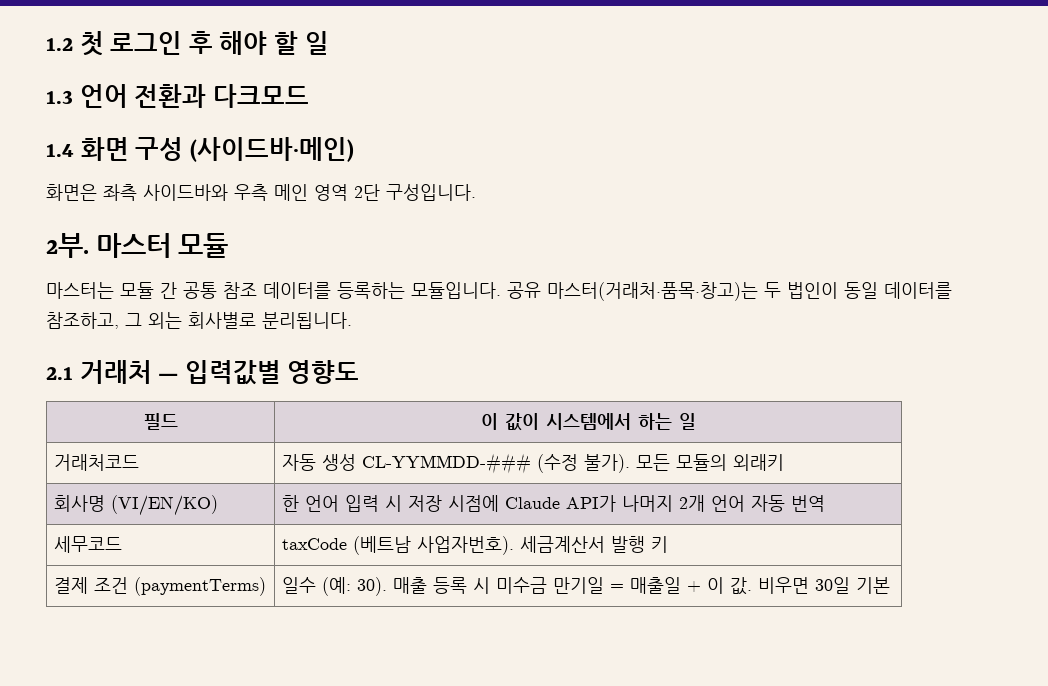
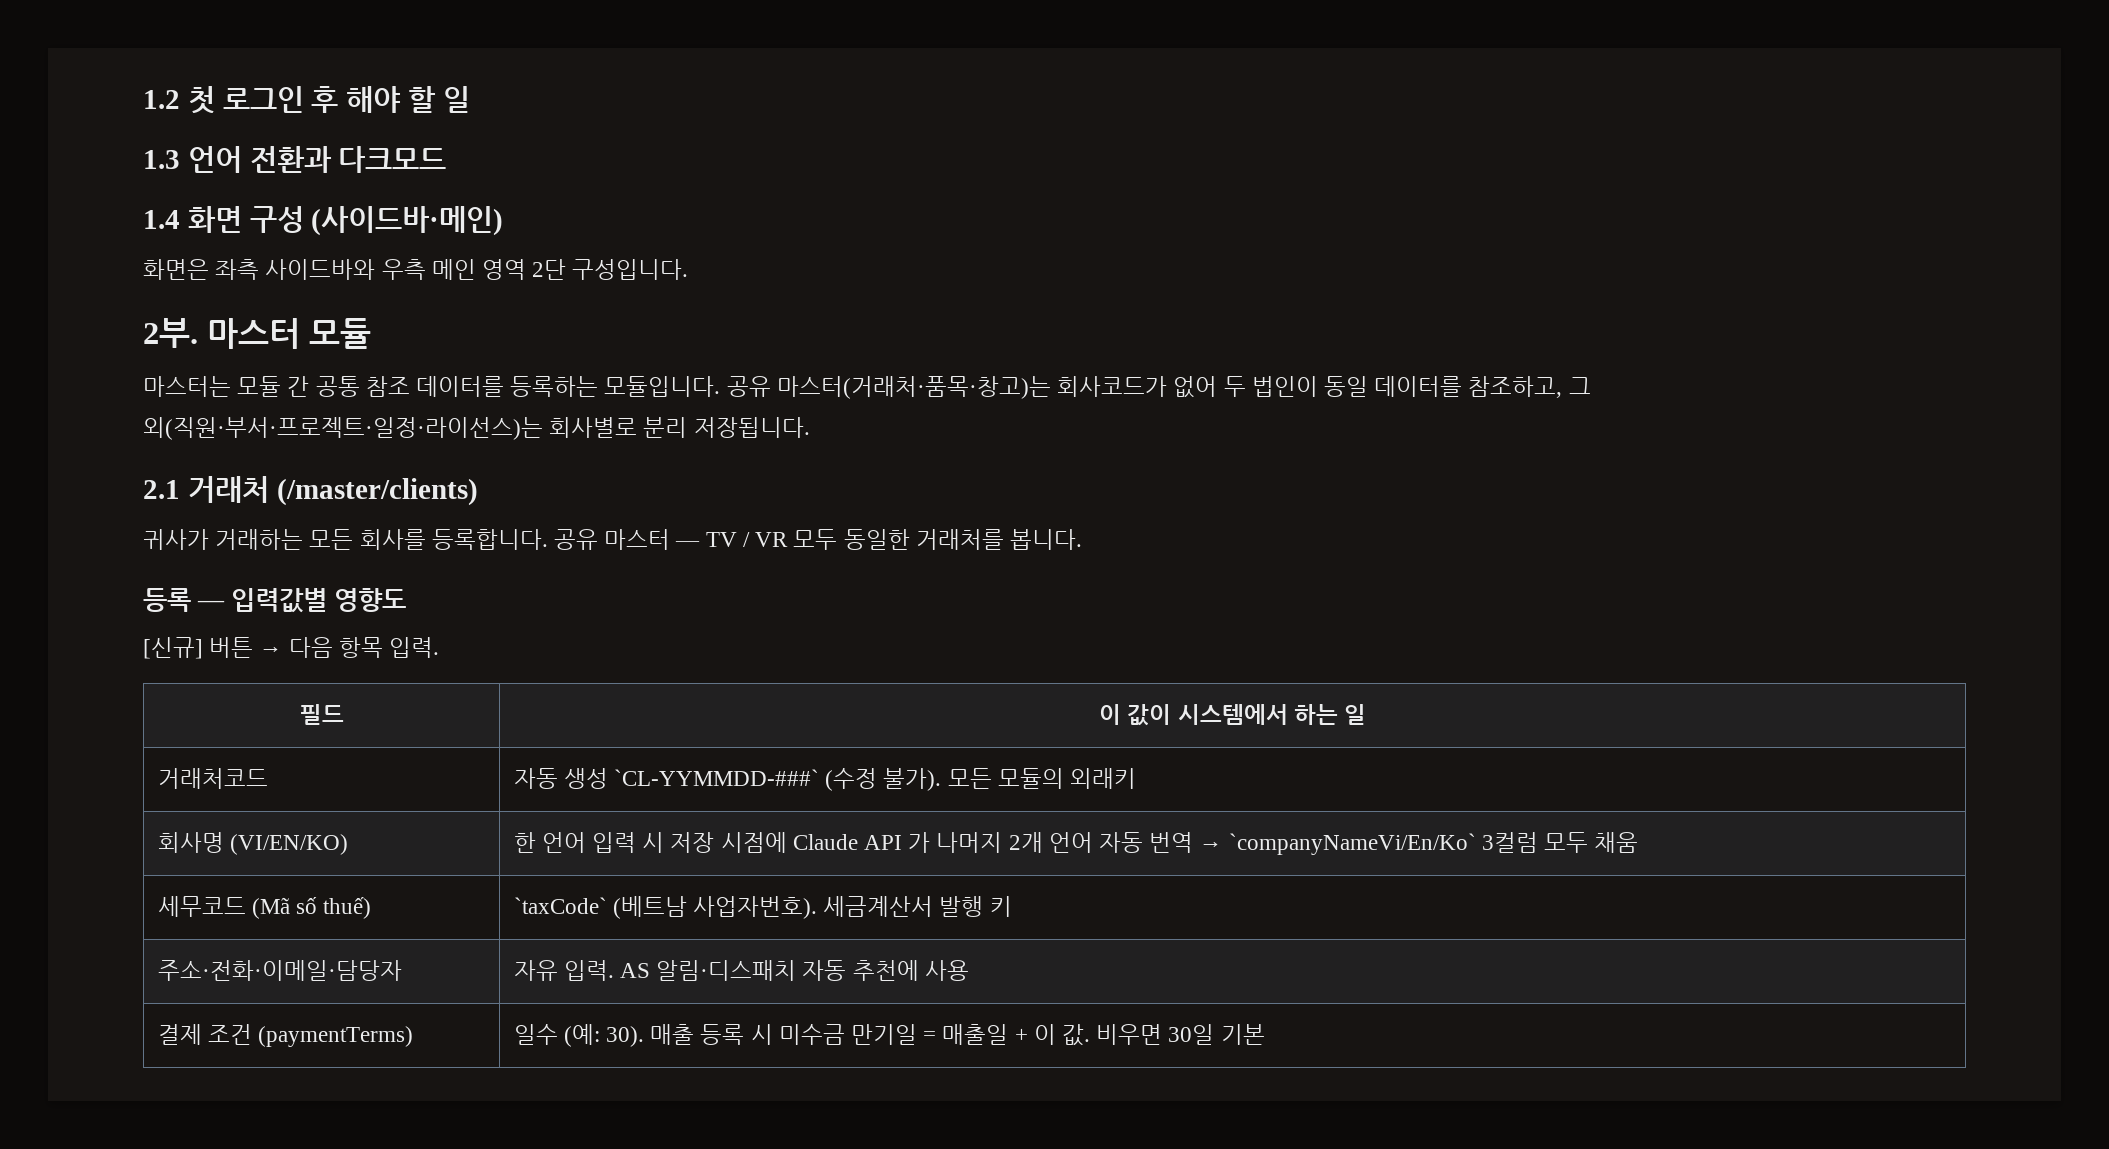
- 공유 마스터(거래처·품목·창고)는 두 법인이 동일 데이터를 참조하고, 그 외는 회사별로 분리됩니다.
- 2.1 거래처 — 입력값별 영향도
+ 공유 마스터(거래처·품목·창고)는 회사코드가 없어 두 법인이 동일 데이터를 참조하고, 그 외(직원·부서·프로젝트·일정·라이선스)는 회사별로 분리 저장됩니다.
+ 2.1 거래처 (/master/clients)
+ 귀사가 거래하는 모든 회사를 등록합니다. 공유 마스터 — TV / VR 모두 동일한 거래처를 봅니다.
+ 등록 — 입력값별 영향도
+ [신규] 버튼 → 다음 항목 입력.
- 거래처코드 | 자동 생성 CL-YYMMDD-### (수정 불가). 모든 모듈의 외래키
+ 거래처코드 | 자동 생성 `CL-YYMMDD-###` (수정 불가). 모든 모듈의 외래키
- 회사명 (VI/EN/KO) | 한 언어 입력 시 저장 시점에 Claude API가 나머지 2개 언어 자동 번역
- 세무코드 | taxCode (베트남 사업자번호). 세금계산서 발행 키
+ 회사명 (VI/EN/KO) | 한 언어 입력 시 저장 시점에 Claude API 가 나머지 2개 언어 자동 번역 → `companyNameVi/En/Ko` 3컬럼 모두 채움
+ 세무코드 (Mã số thuế) | `taxCode` (베트남 사업자번호). 세금계산서 발행 키
+ 주소·전화·이메일·담당자 | 자유 입력. AS 알림·디스패치 자동 추천에 사용

